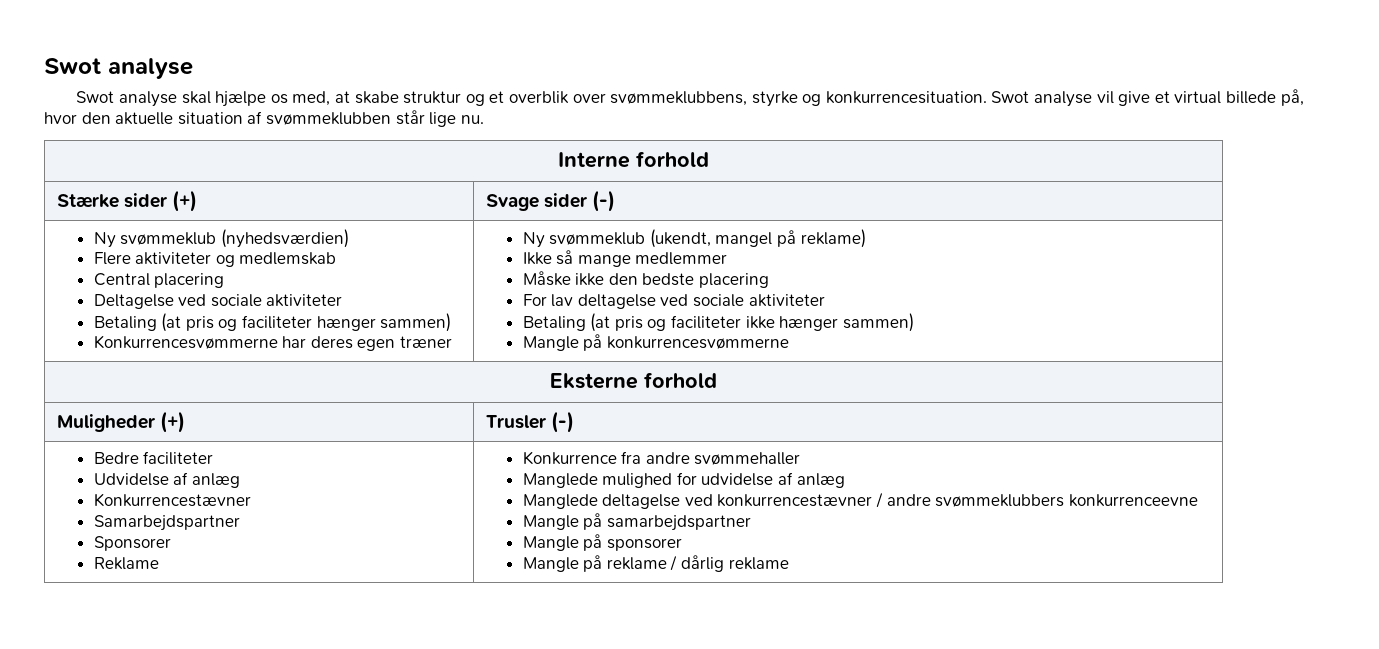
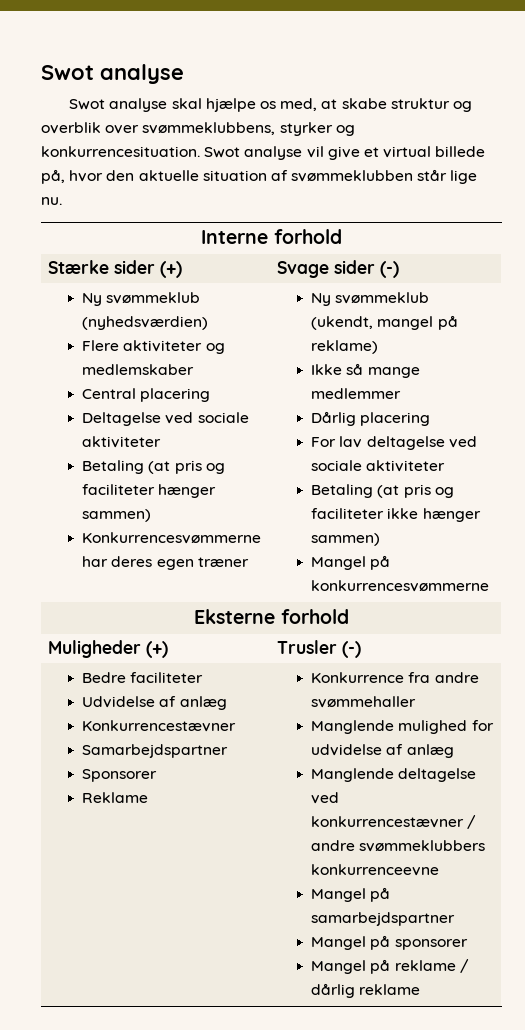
- Swot analyse skal hjælpe os med, at skabe struktur og et overblik over svømmeklubbens, styrke og konkurrencesituation.
+ Swot analyse skal hjælpe os med, at skabe struktur og overblik over svømmeklubbens, styrker og konkurrencesituation.
- Flere aktiviteter og medlemskab
+ Flere aktiviteter og medlemskaber
- Måske ikke den bedste placering
+ Dårlig placering
- Mangle på konkurrencesvømmerne
+ Mangel på konkurrencesvømmerne
  Bedre faciliteter
  Udvidelse af anlæg
  Konkurrencestævner
  Samarbejdspartner
  Sponsorer
  Reklame | Konkurrence fra andre svømmehaller
- Manglede mulighed for udvidelse af anlæg
- Manglede deltagelse ved konkurrencestævner / andre svømmeklubbers konkurrenceevne
- Mangle på samarbejdspartner
- Mangle på sponsorer
- Mangle på reklame / dårlig reklame
+ Manglende mulighed for udvidelse af anlæg
+ Manglende deltagelse ved konkurrencestævner / andre svømmeklubbers konkurrenceevne
+ Mangel på samarbejdspartner
+ Mangel på sponsorer
+ Mangel på reklame / dårlig reklame

